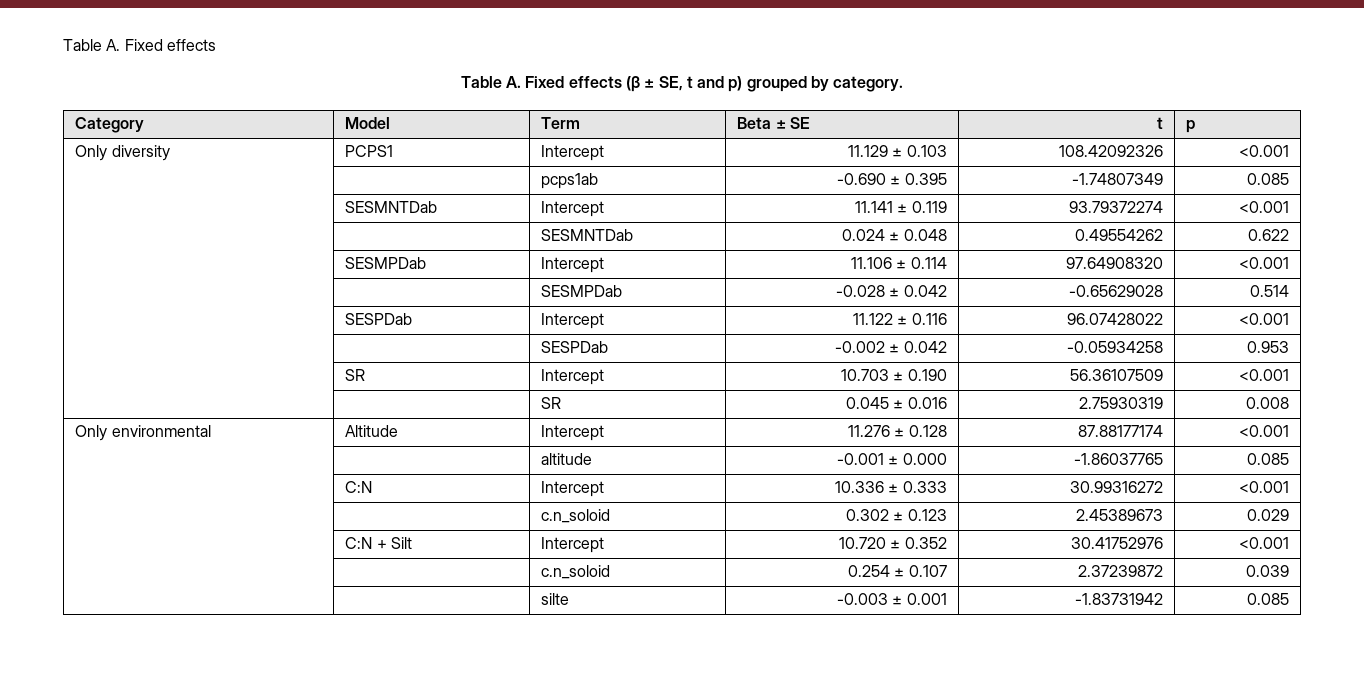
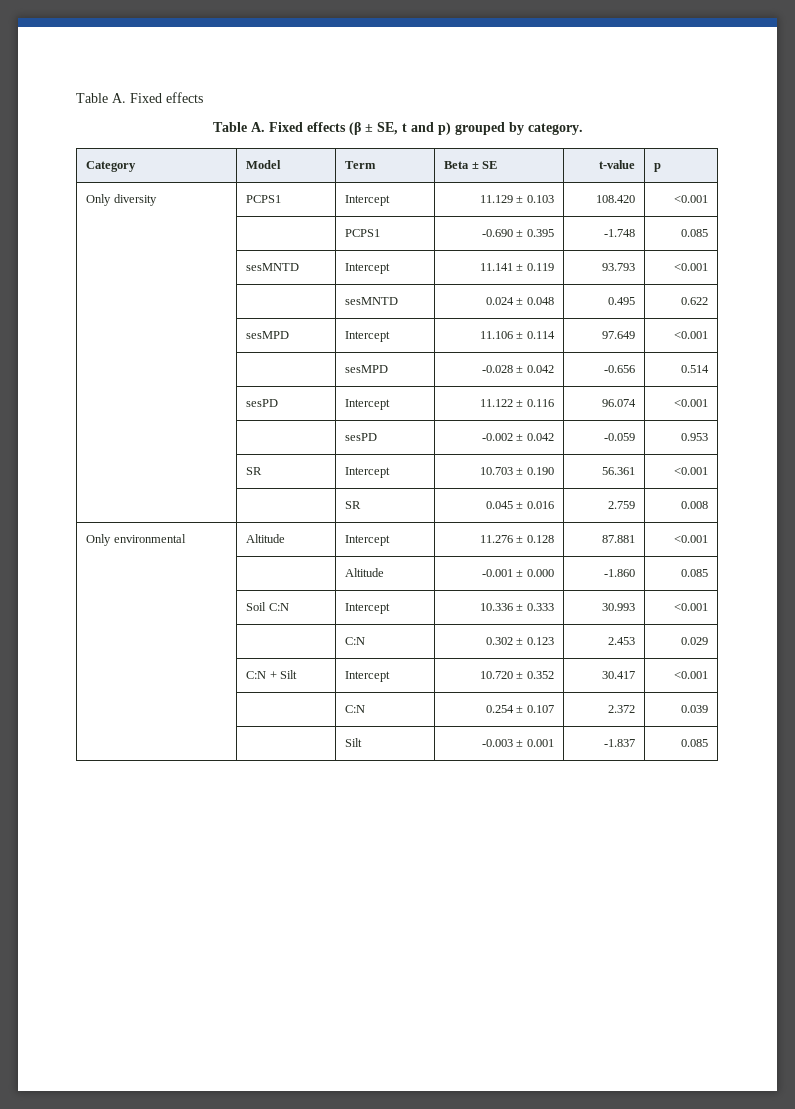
- Category | Model | Term | Beta ± SE | t | p
+ Category | Model | Term | Beta ± SE | t-value | p
- Only diversity | PCPS1 | Intercept | 11.129 ± 0.103 | 108.42092326 | <0.001
- | | pcps1ab | -0.690 ± 0.395 | -1.74807349 | 0.085
- | SESMNTDab | Intercept | 11.141 ± 0.119 | 93.79372274 | <0.001
- | | SESMNTDab | 0.024 ± 0.048 | 0.49554262 | 0.622
+ Only diversity | PCPS1 | Intercept | 11.129 ± 0.103 | 108.420 | <0.001
+ | | PCPS1 | -0.690 ± 0.395 | -1.748 | 0.085
+ | sesMNTD | Intercept | 11.141 ± 0.119 | 93.793 | <0.001
+ | | sesMNTD | 0.024 ± 0.048 | 0.495 | 0.622
- | SESMPDab | Intercept | 11.106 ± 0.114 | 97.64908320 | <0.001
- | | SESMPDab | -0.028 ± 0.042 | -0.65629028 | 0.514
+ | sesMPD | Intercept | 11.106 ± 0.114 | 97.649 | <0.001
+ | | sesMPD | -0.028 ± 0.042 | -0.656 | 0.514
- | SESPDab | Intercept | 11.122 ± 0.116 | 96.07428022 | <0.001
- | | SESPDab | -0.002 ± 0.042 | -0.05934258 | 0.953
+ | sesPD | Intercept | 11.122 ± 0.116 | 96.074 | <0.001
+ | | sesPD | -0.002 ± 0.042 | -0.059 | 0.953
- | SR | Intercept | 10.703 ± 0.190 | 56.36107509 | <0.001
+ | SR | Intercept | 10.703 ± 0.190 | 56.361 | <0.001
- | | SR | 0.045 ± 0.016 | 2.75930319 | 0.008
+ | | SR | 0.045 ± 0.016 | 2.759 | 0.008
- Only environmental | Altitude | Intercept | 11.276 ± 0.128 | 87.88177174 | <0.001
- | | altitude | -0.001 ± 0.000 | -1.86037765 | 0.085
- | C:N | Intercept | 10.336 ± 0.333 | 30.99316272 | <0.001
- | | c.n_soloid | 0.302 ± 0.123 | 2.45389673 | 0.029
+ Only environmental | Altitude | Intercept | 11.276 ± 0.128 | 87.881 | <0.001
+ | | Altitude | -0.001 ± 0.000 | -1.860 | 0.085
+ | Soil C:N | Intercept | 10.336 ± 0.333 | 30.993 | <0.001
+ | | C:N | 0.302 ± 0.123 | 2.453 | 0.029
- | C:N + Silt | Intercept | 10.720 ± 0.352 | 30.41752976 | <0.001
- | | c.n_soloid | 0.254 ± 0.107 | 2.37239872 | 0.039
+ | C:N + Silt | Intercept | 10.720 ± 0.352 | 30.417 | <0.001
+ | | C:N | 0.254 ± 0.107 | 2.372 | 0.039
- | | silte | -0.003 ± 0.001 | -1.83731942 | 0.085
+ | | Silt | -0.003 ± 0.001 | -1.837 | 0.085

